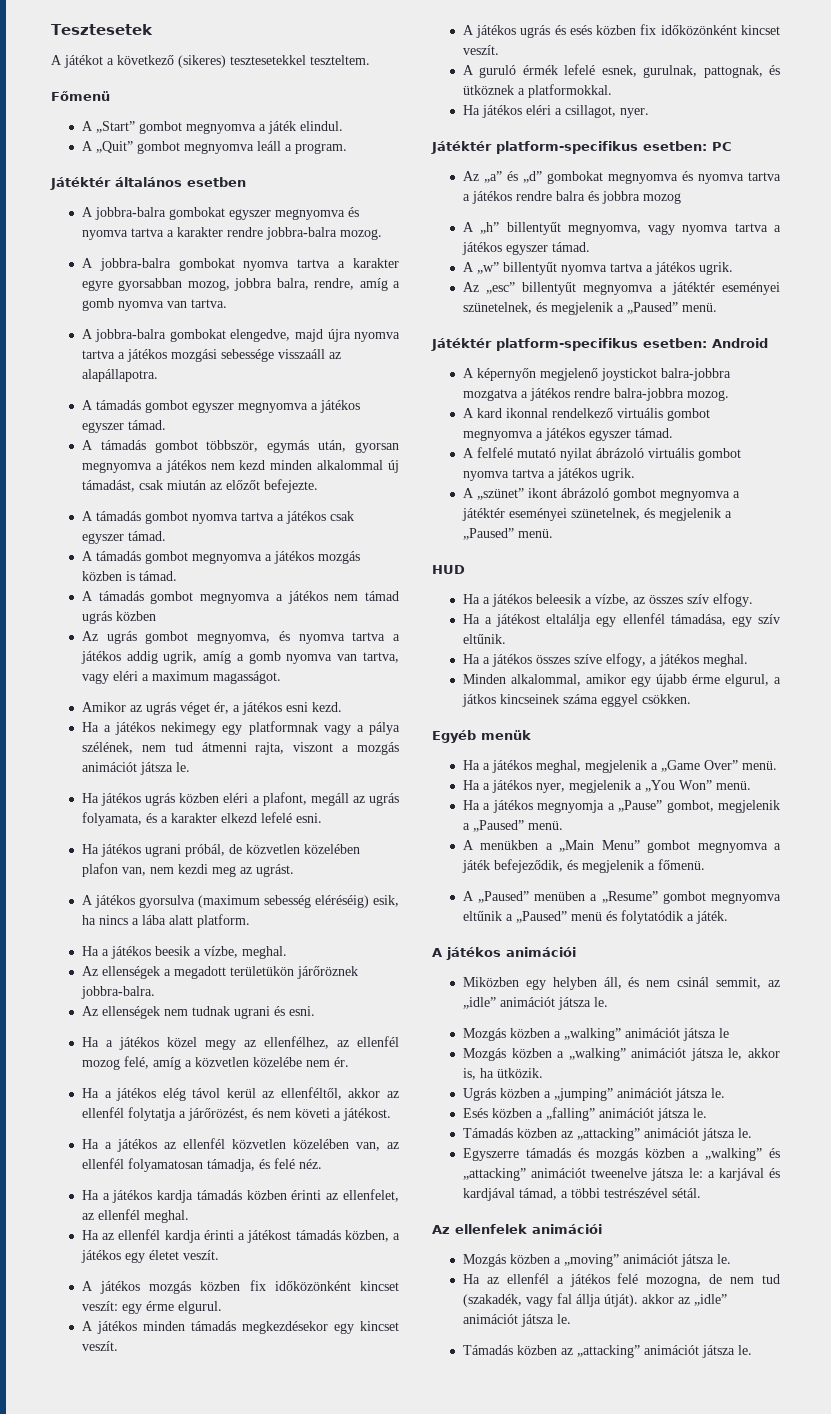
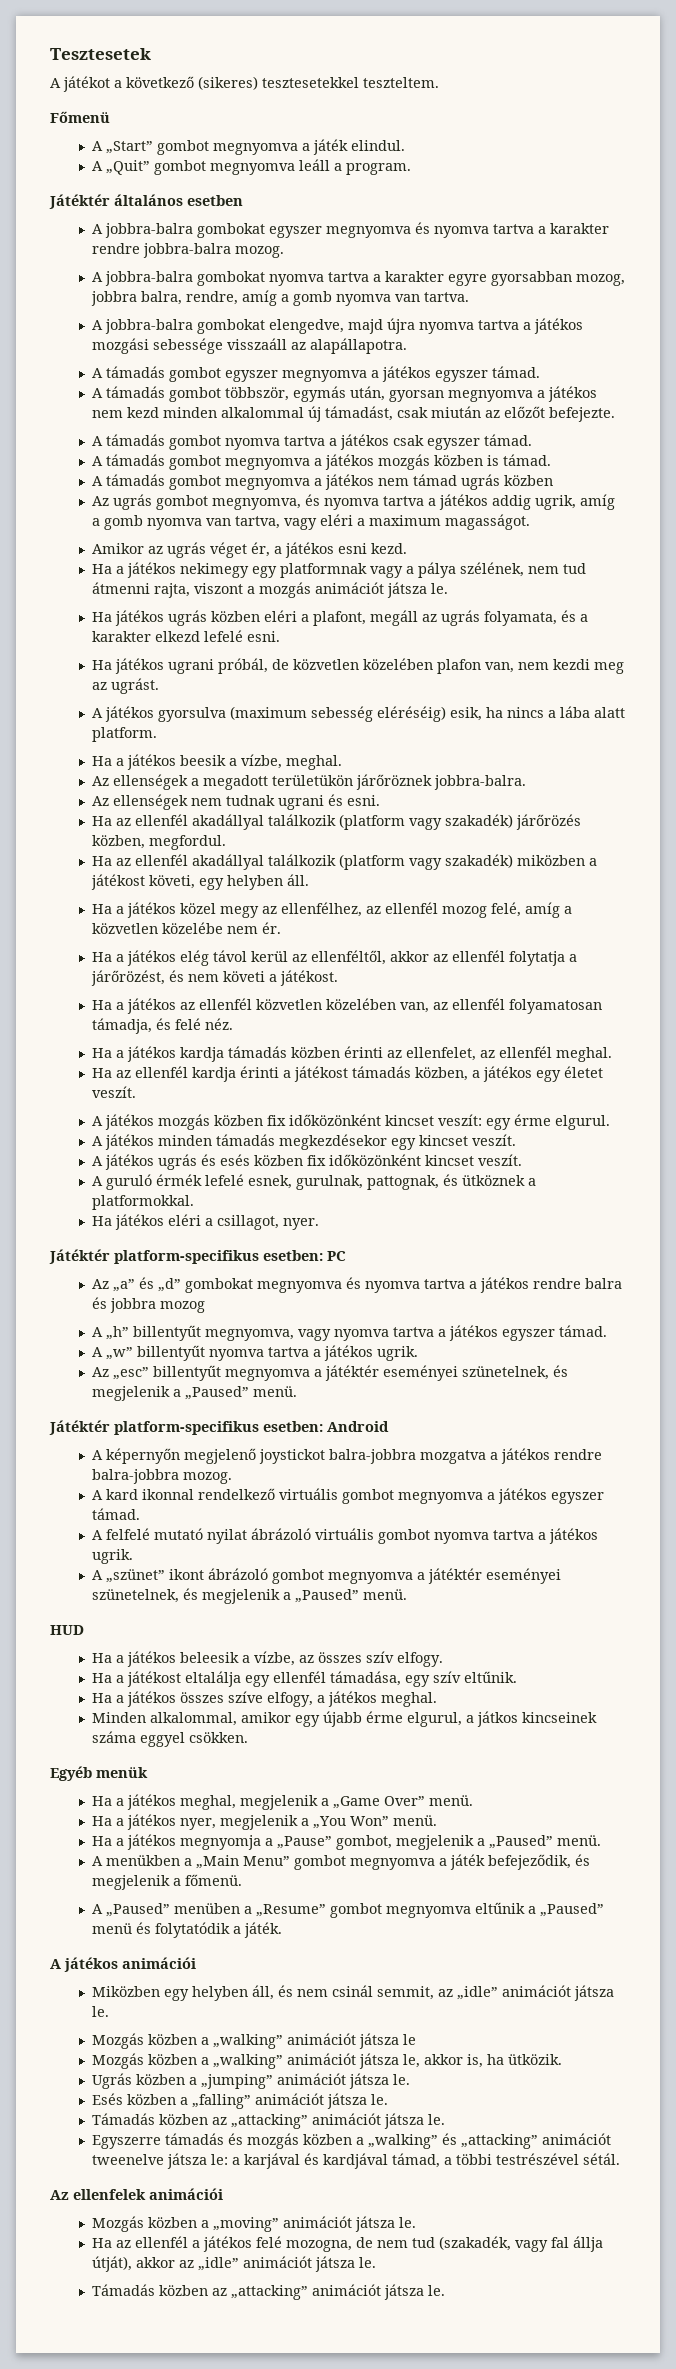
+ Ha az ellenfél akadállyal találkozik (platform vagy szakadék) járőrözés közben, megfordul.
+ Ha az ellenfél akadállyal találkozik (platform vagy szakadék) miközben a játékost követi, egy helyben áll.
- Ha az ellenfél a játékos felé mozogna, de nem tud (szakadék, vagy fal állja útját). akkor az „idle” animációt játsza le.
+ Ha az ellenfél a játékos felé mozogna, de nem tud (szakadék, vagy fal állja útját), akkor az „idle” animációt játsza le.

